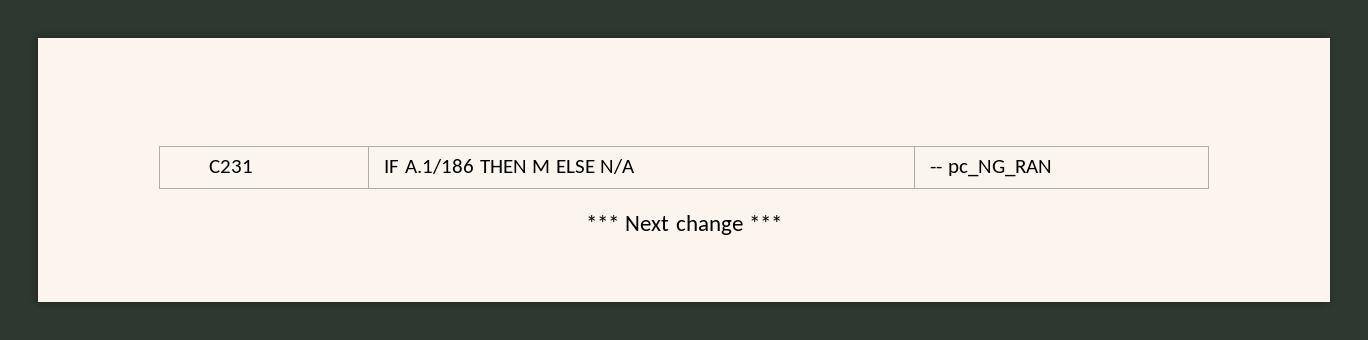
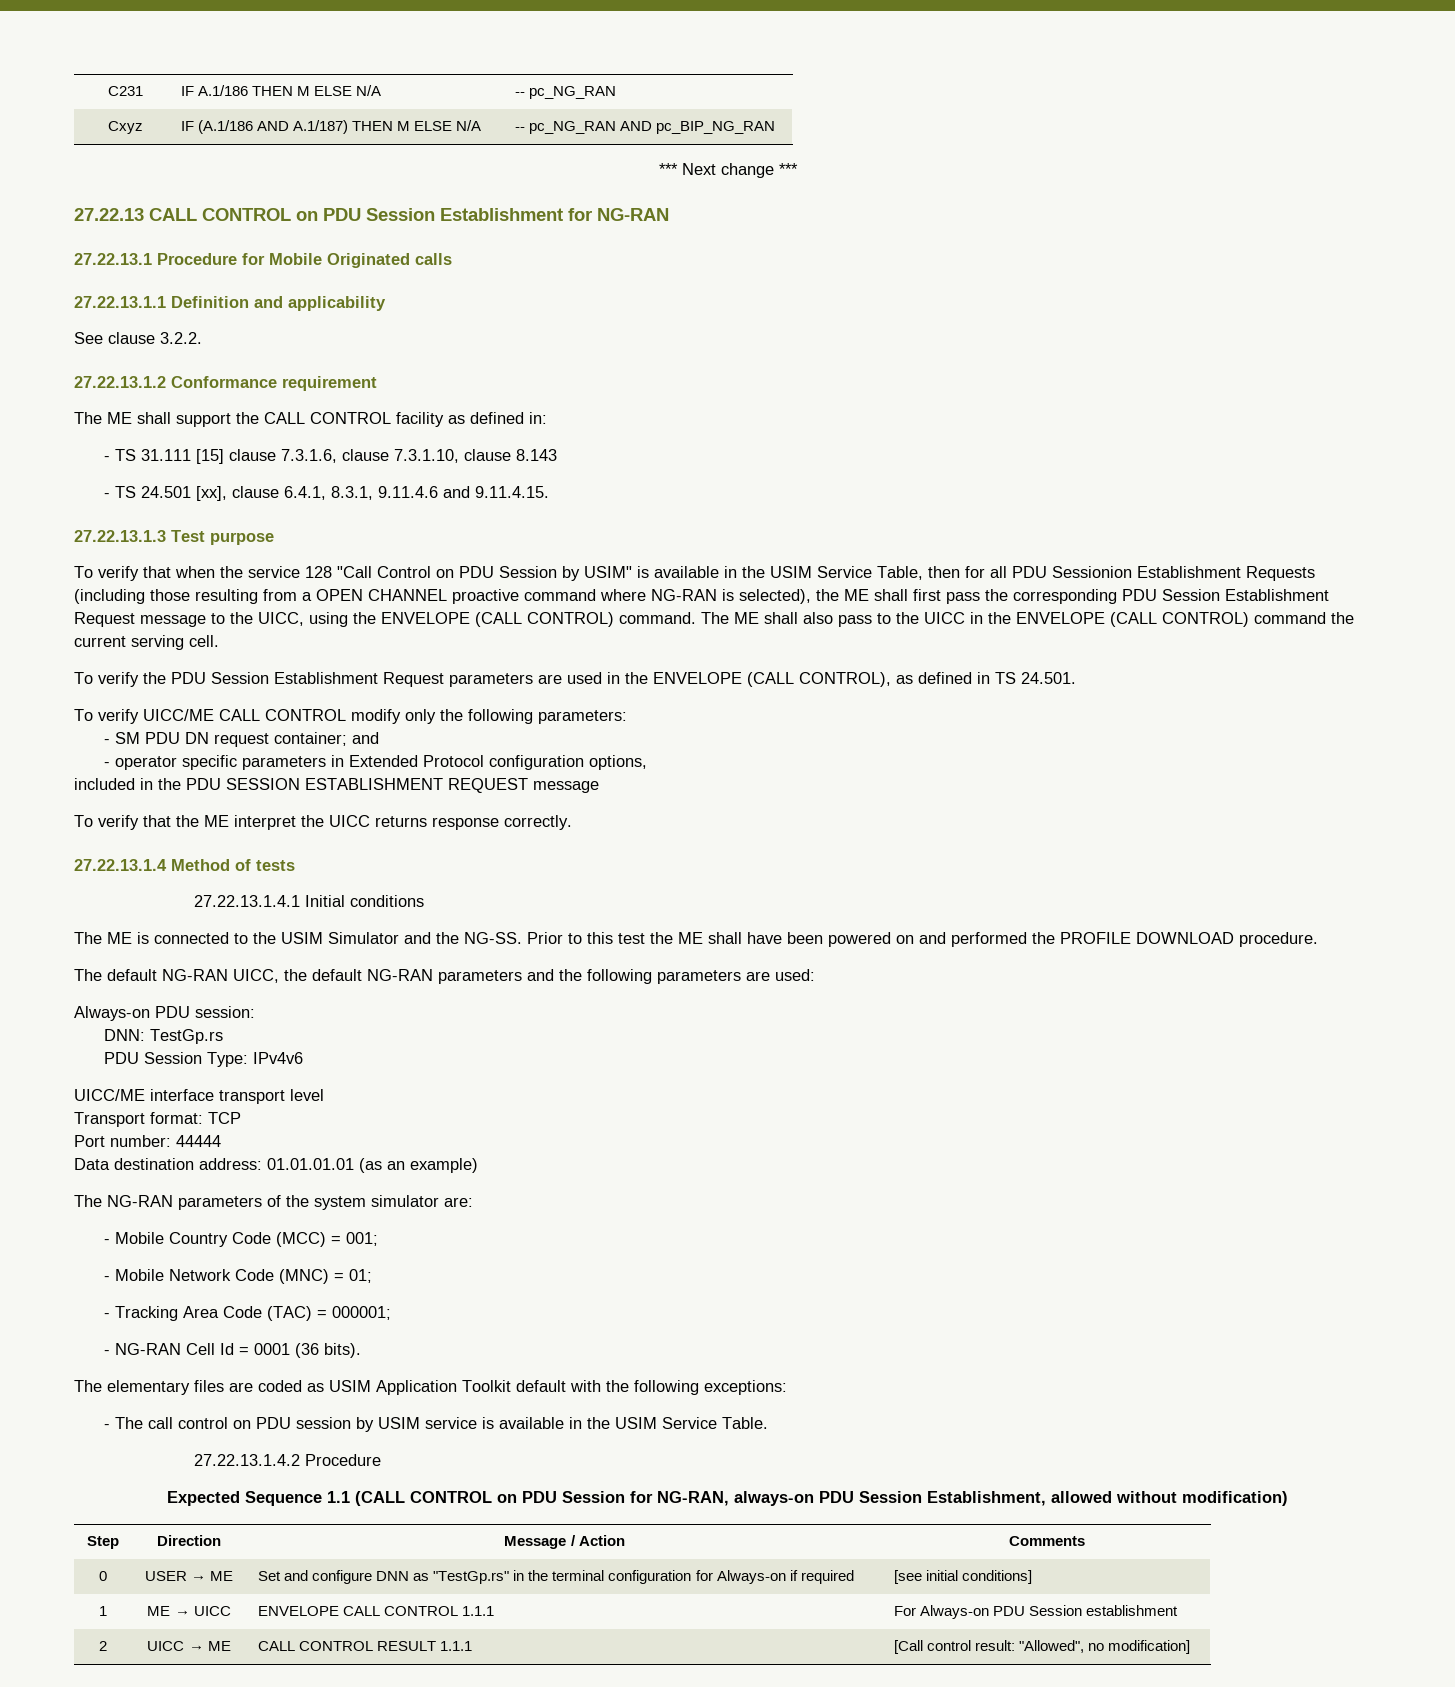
+ Cxyz | IF (A.1/186 AND A.1/187) THEN M ELSE N/A | -- pc_NG_RAN AND pc_BIP_NG_RAN
  *** Next change ***
+ 27.22.13 CALL CONTROL on PDU Session Establishment for NG-RAN
+ 27.22.13.1 Procedure for Mobile Originated calls
+ 27.22.13.1.1 Definition and applicability
+ See clause 3.2.2.
+ 27.22.13.1.2 Conformance requirement
+ The ME shall support the CALL CONTROL facility as defined in:
+ - TS 31.111 [15] clause 7.3.1.6, clause 7.3.1.10, clause 8.143
+ - TS 24.501 [xx], clause 6.4.1, 8.3.1, 9.11.4.6 and 9.11.4.15.
+ 27.22.13.1.3 Test purpose
+ To verify that when the service 128 "Call Control on PDU Session by USIM" is available in the USIM Service Table, then for all PDU Sessionion Establishment Requests (including those resulting from a OPEN CHANNEL proactive command where NG-RAN is selected), the ME shall first pass the corresponding PDU Session Establishment Request message to the UICC, using the ENVELOPE (CALL CONTROL) command. The ME shall also pass to the UICC in the ENVELOPE (CALL CONTROL) command the current serving cell.
+ To verify the PDU Session Establishment Request parameters are used in the ENVELOPE (CALL CONTROL), as defined in TS 24.501.
+ To verify UICC/ME CALL CONTROL modify only the following parameters:
+ - SM PDU DN request container; and
+ - operator specific parameters in Extended Protocol configuration options,
+ included in the PDU SESSION ESTABLISHMENT REQUEST message
+ To verify that the ME interpret the UICC returns response correctly.
+ 27.22.13.1.4 Method of tests
+ 27.22.13.1.4.1 Initial conditions
+ The ME is connected to the USIM Simulator and the NG-SS. Prior to this test the ME shall have been powered on and performed the PROFILE DOWNLOAD procedure.
+ The default NG-RAN UICC, the default NG-RAN parameters and the following parameters are used:
+ Always-on PDU session:
+ DNN: TestGp.rs
+ PDU Session Type: IPv4v6
+ UICC/ME interface transport level
+ Transport format: TCP
+ Port number: 44444
+ Data destination address: 01.01.01.01 (as an example)
+ The NG-RAN parameters of the system simulator are:
+ - Mobile Country Code (MCC) = 001;
+ - Mobile Network Code (MNC) = 01;
+ - Tracking Area Code (TAC) = 000001;
+ - NG-RAN Cell Id = 0001 (36 bits).
+ The elementary files are coded as USIM Application Toolkit default with the following exceptions:
+ - The call control on PDU session by USIM service is available in the USIM Service Table.
+ 27.22.13.1.4.2 Procedure
+ Expected Sequence 1.1 (CALL CONTROL on PDU Session for NG-RAN, always-on PDU Session Establishment, allowed without modification)
+ Step | Direction | Message / Action | Comments
+ 0 | USER → ME | Set and configure DNN as "TestGp.rs" in the terminal configuration for Always-on if required | [see initial conditions]
+ 1 | ME → UICC | ENVELOPE CALL CONTROL 1.1.1 | For Always-on PDU Session establishment
+ 2 | UICC → ME | CALL CONTROL RESULT 1.1.1 | [Call control result: "Allowed", no modification]

